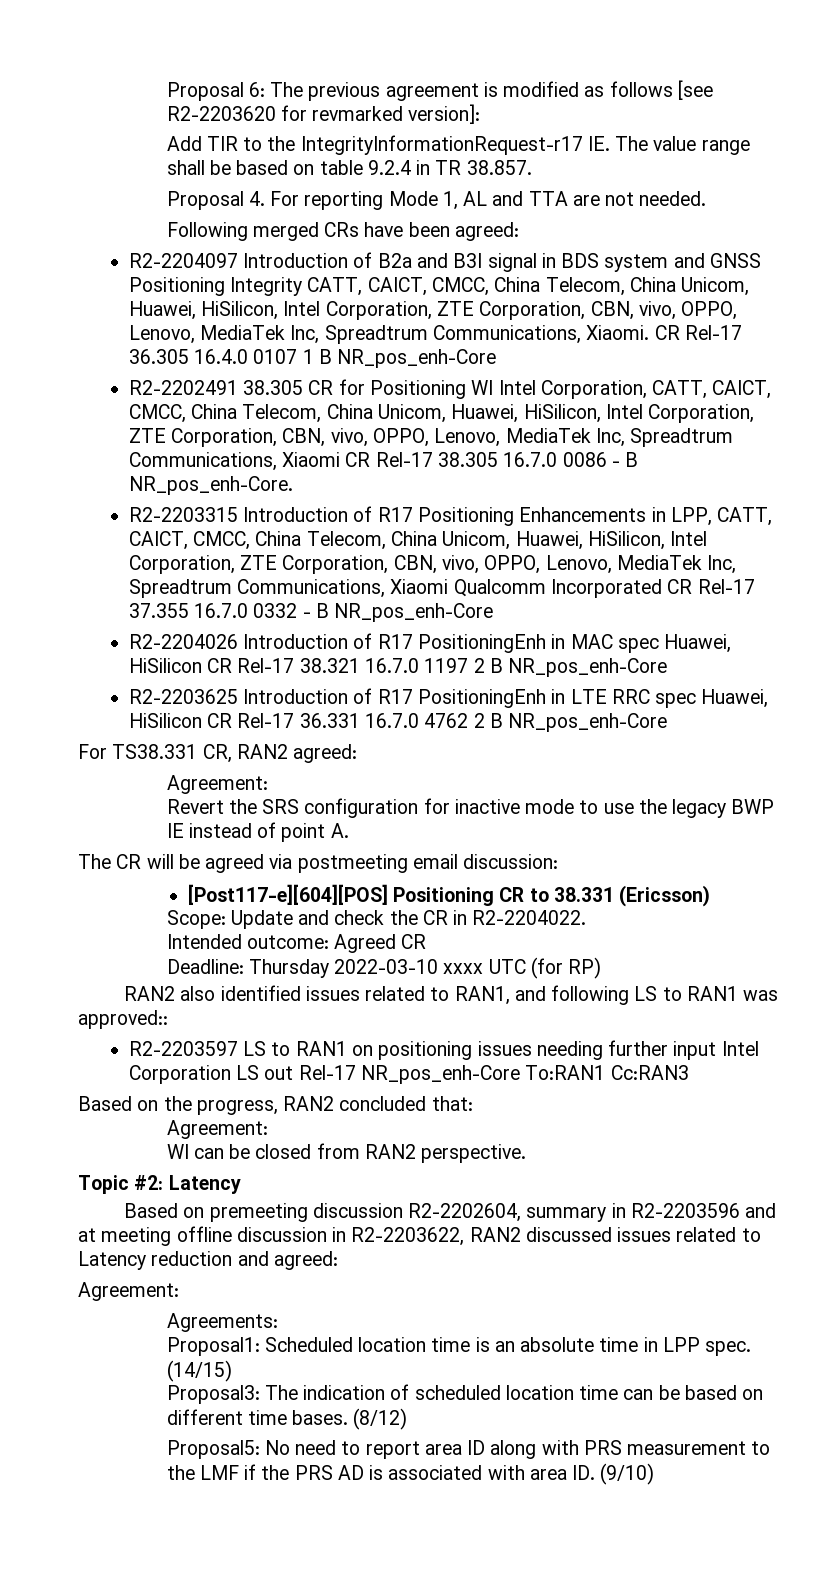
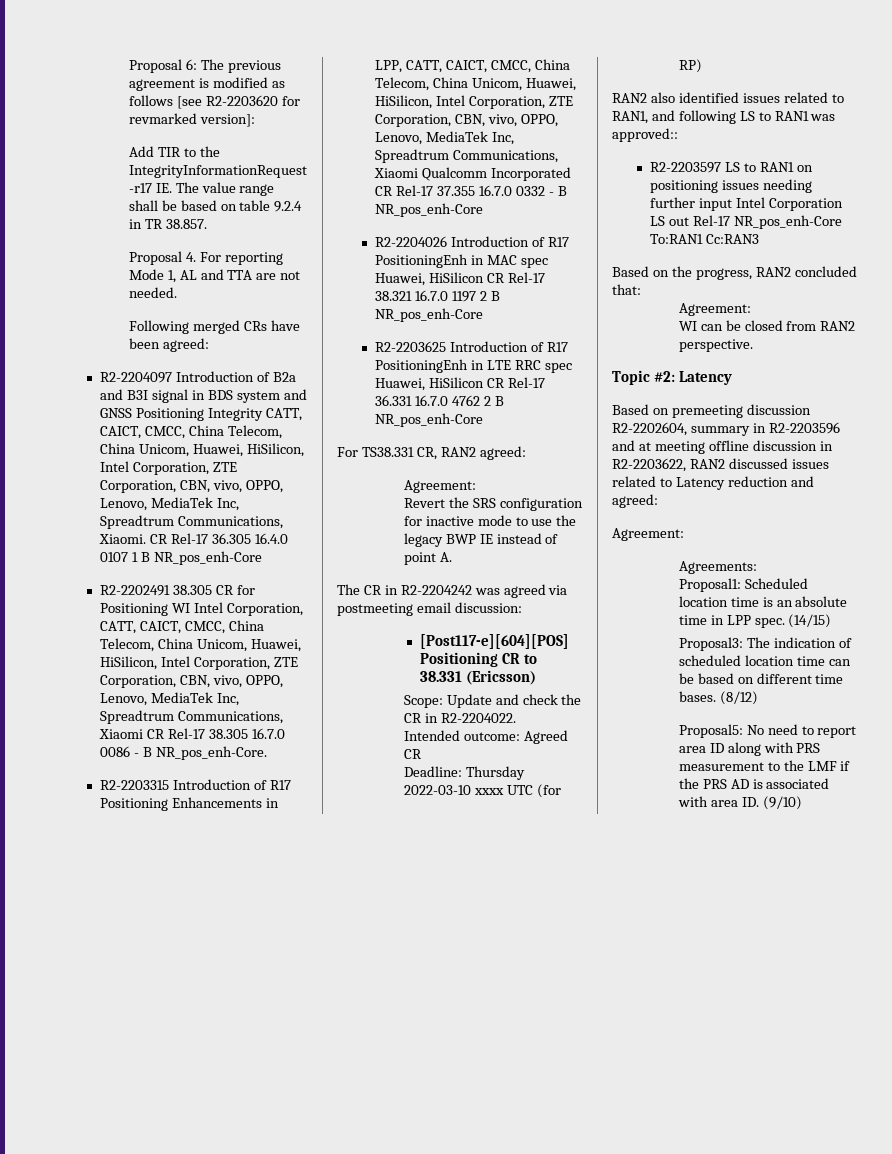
- The CR will be agreed via postmeeting email discussion:
+ The CR in R2-2204242 was agreed via postmeeting email discussion:

